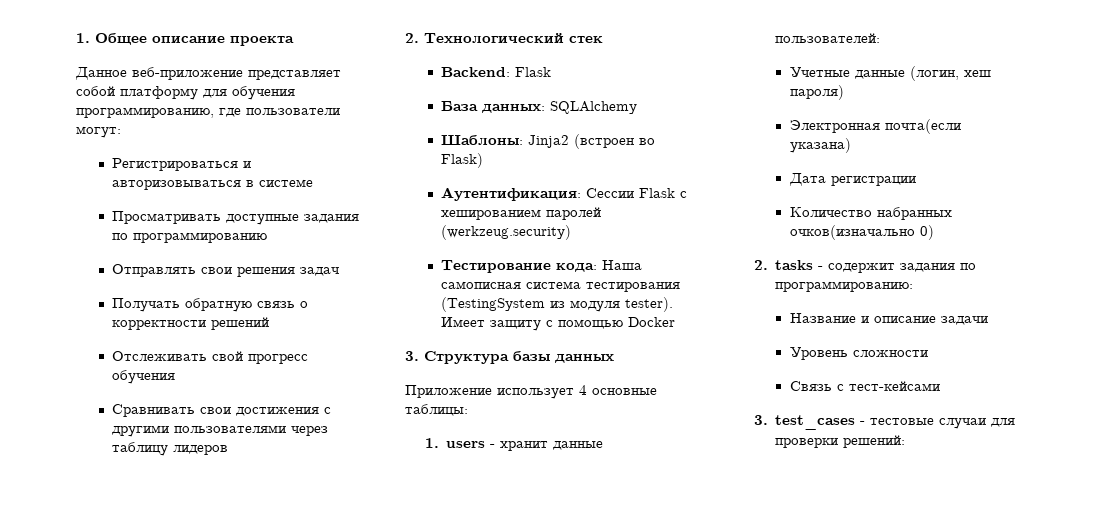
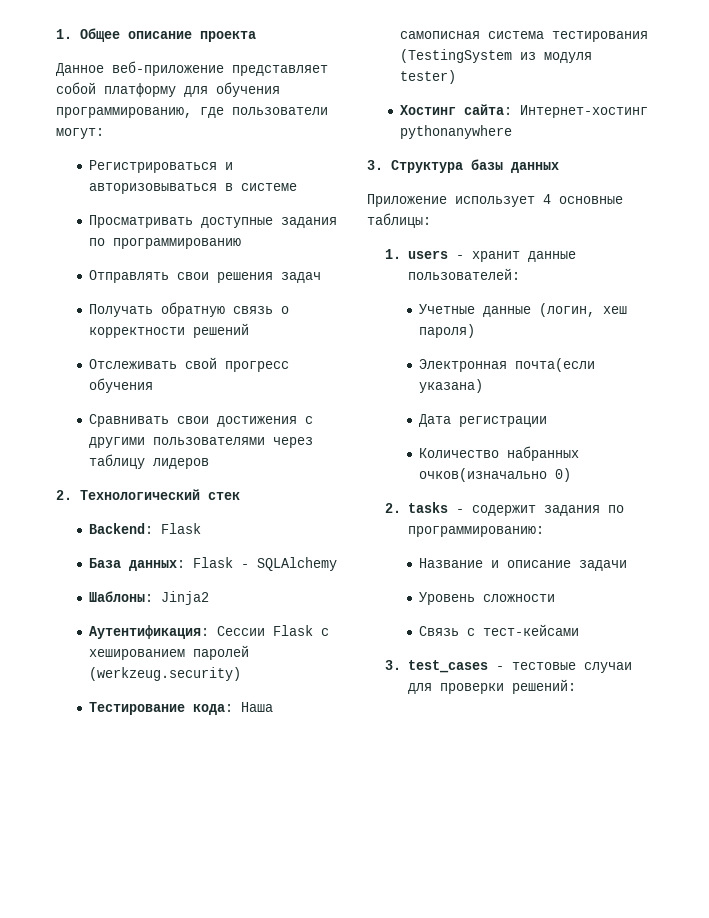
- База данных: SQLAlchemy
+ База данных: Flask - SQLAlchemy
- Шаблоны: Jinja2 (встроен во Flask)
+ Шаблоны: Jinja2
- Тестирование кода: Наша самописная система тестирования (TestingSystem из модуля tester). Имеет защиту с помощью Docker
+ Тестирование кода: Наша самописная система тестирования (TestingSystem из модуля tester)
+ Хостинг сайта: Интернет-хостинг pythonanywhere

